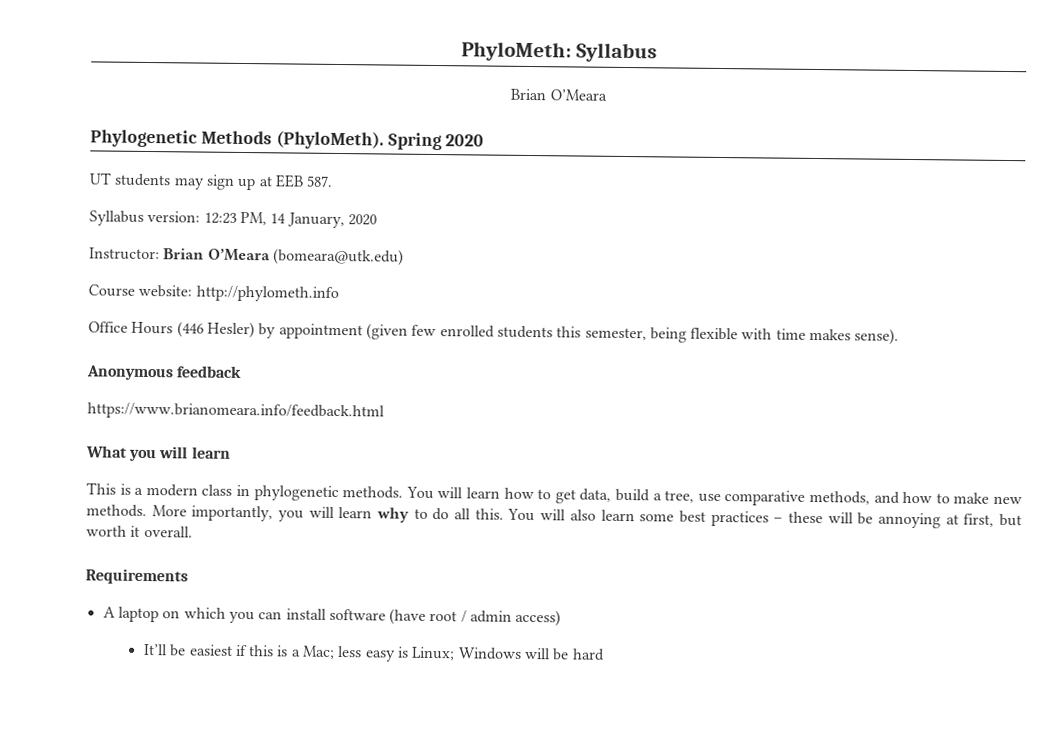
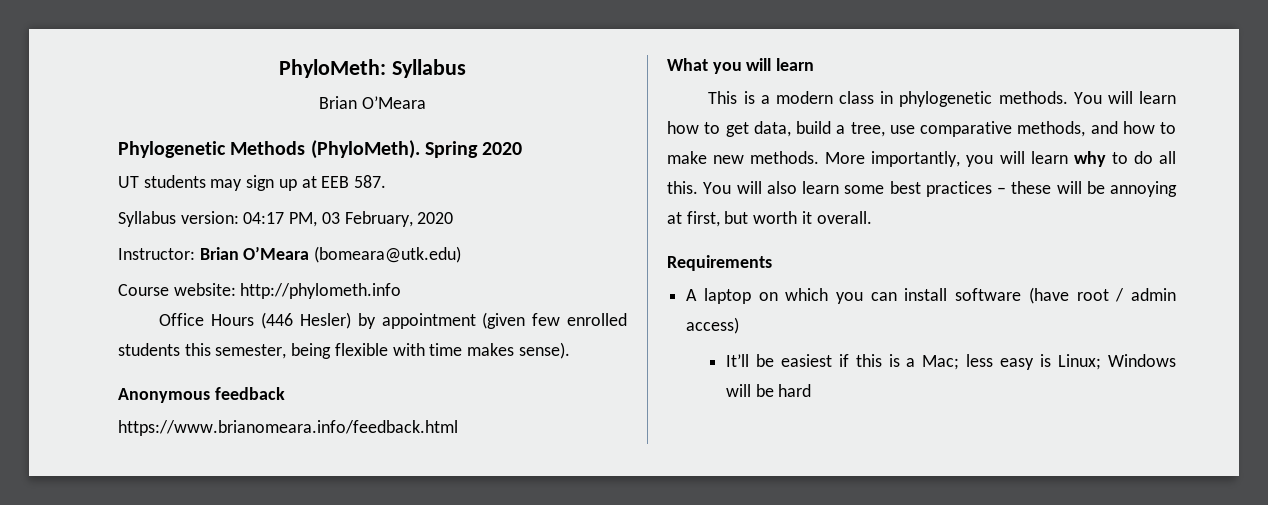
- Syllabus version: 12:23 PM, 14 January, 2020
+ Syllabus version: 04:17 PM, 03 February, 2020

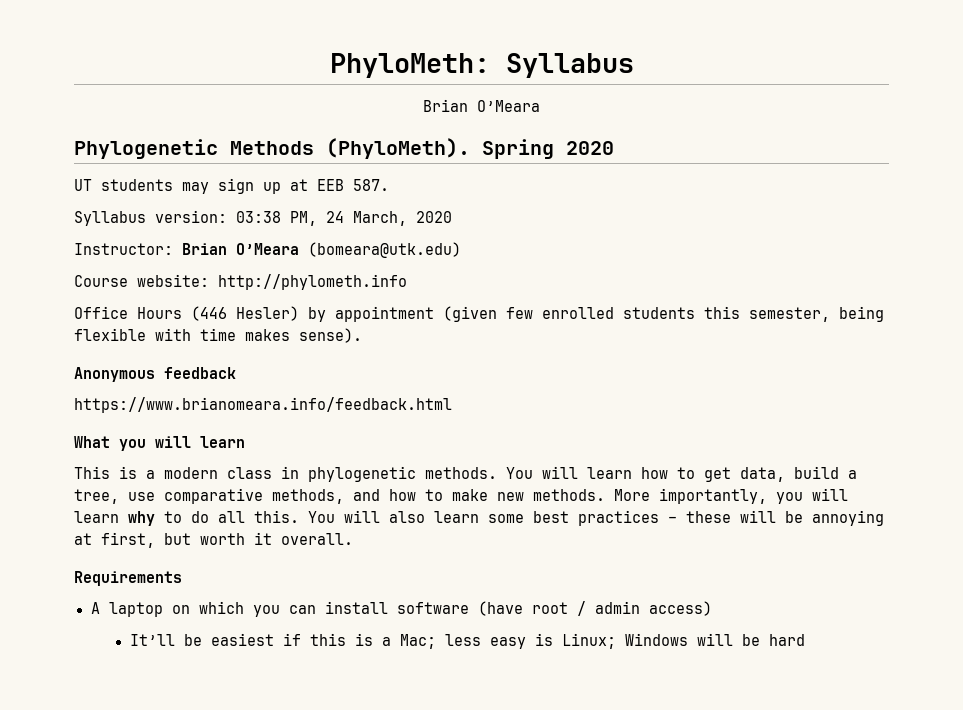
- Syllabus version: 04:17 PM, 03 February, 2020
+ Syllabus version: 03:38 PM, 24 March, 2020

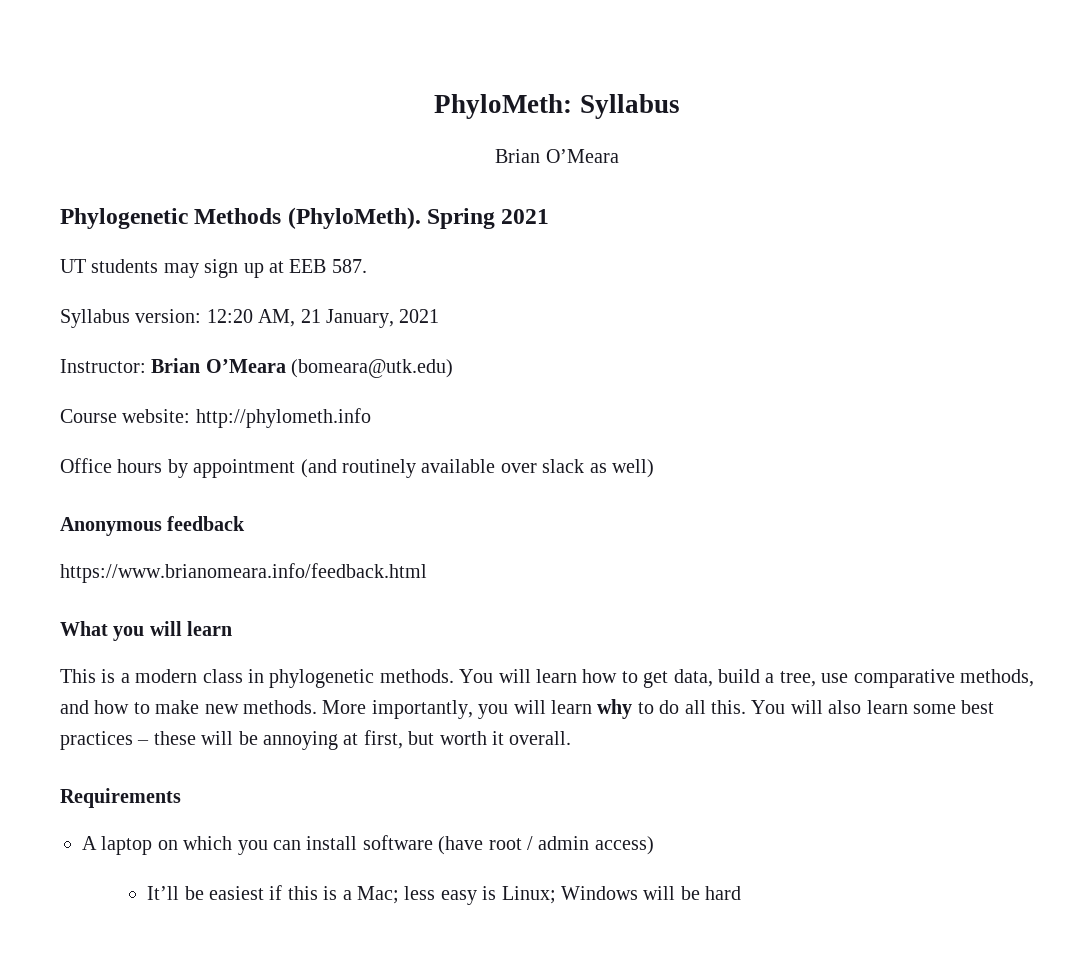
- Spring 2020
+ Spring 2021
- Syllabus version: 03:38 PM, 24 March, 2020
+ Syllabus version: 12:20 AM, 21 January, 2021
- Office Hours (446 Hesler) by appointment (given few enrolled students this semester, being flexible with time makes sense).
+ Office hours by appointment (and routinely available over slack as well)

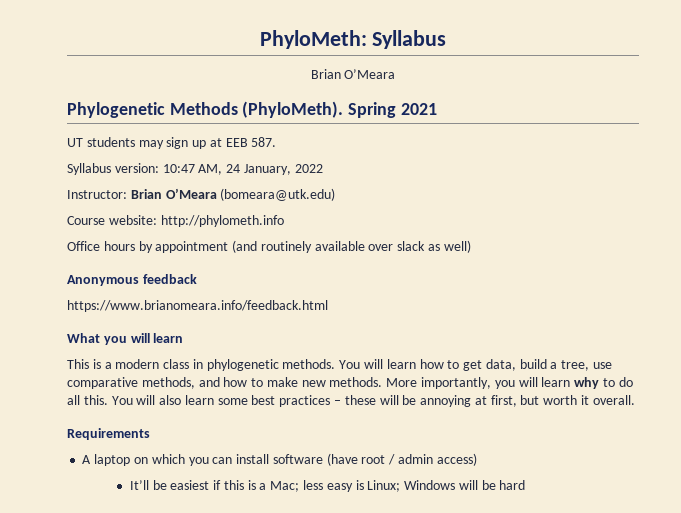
- Syllabus version: 12:20 AM, 21 January, 2021
+ Syllabus version: 10:47 AM, 24 January, 2022

